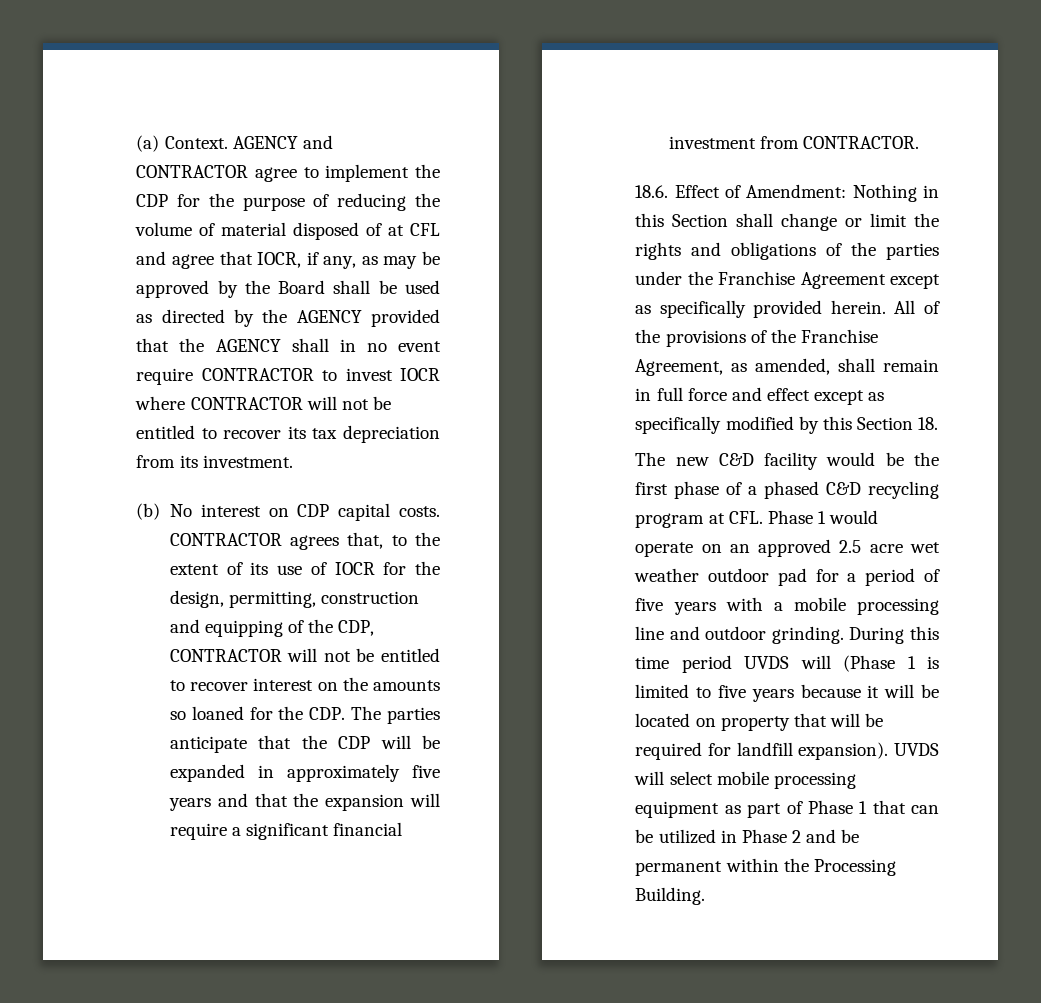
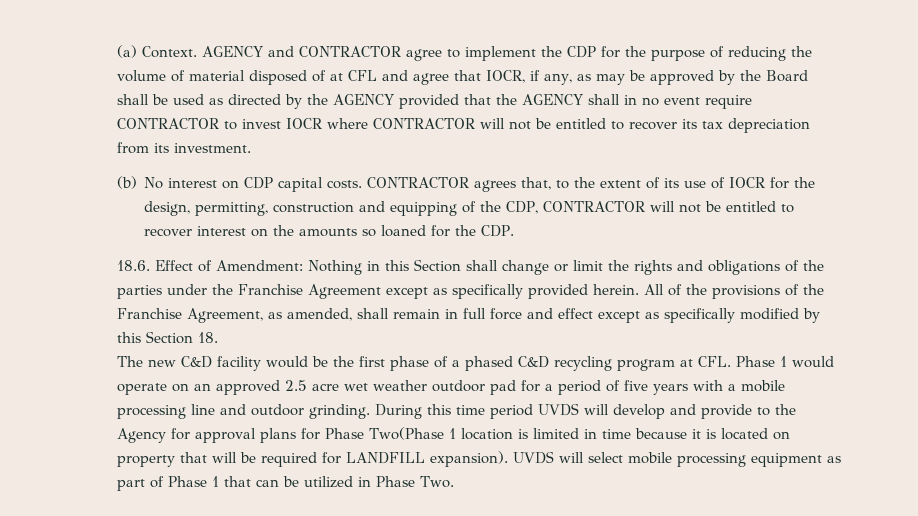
- CONTRACTOR agrees that, to the extent of its use of IOCR for the design, permitting, construction and equipping of the CDP, CONTRACTOR will not be entitled to recover interest on the amounts so loaned for the CDP. The parties anticipate that the CDP will be expanded in approximately five years and that the expansion will require a significant financial investment from CONTRACTOR.
+ CONTRACTOR agrees that, to the extent of its use of IOCR for the design, permitting, construction and equipping of the CDP, CONTRACTOR will not be entitled to recover interest on the amounts so loaned for the CDP.
- During this time period UVDS will (Phase 1 is limited to five years because it will be located on property that will be required for landfill expansion).
+ During this time period UVDS will develop and provide to the Agency for approval plans for Phase Two(Phase 1 location is limited in time because it is located on property that will be required for LANDFILL expansion).
- UVDS will select mobile processing equipment as part of Phase 1 that can be utilized in Phase 2 and be permanent within the Processing Building.
+ UVDS will select mobile processing equipment as part of Phase 1 that can be utilized in Phase Two.

